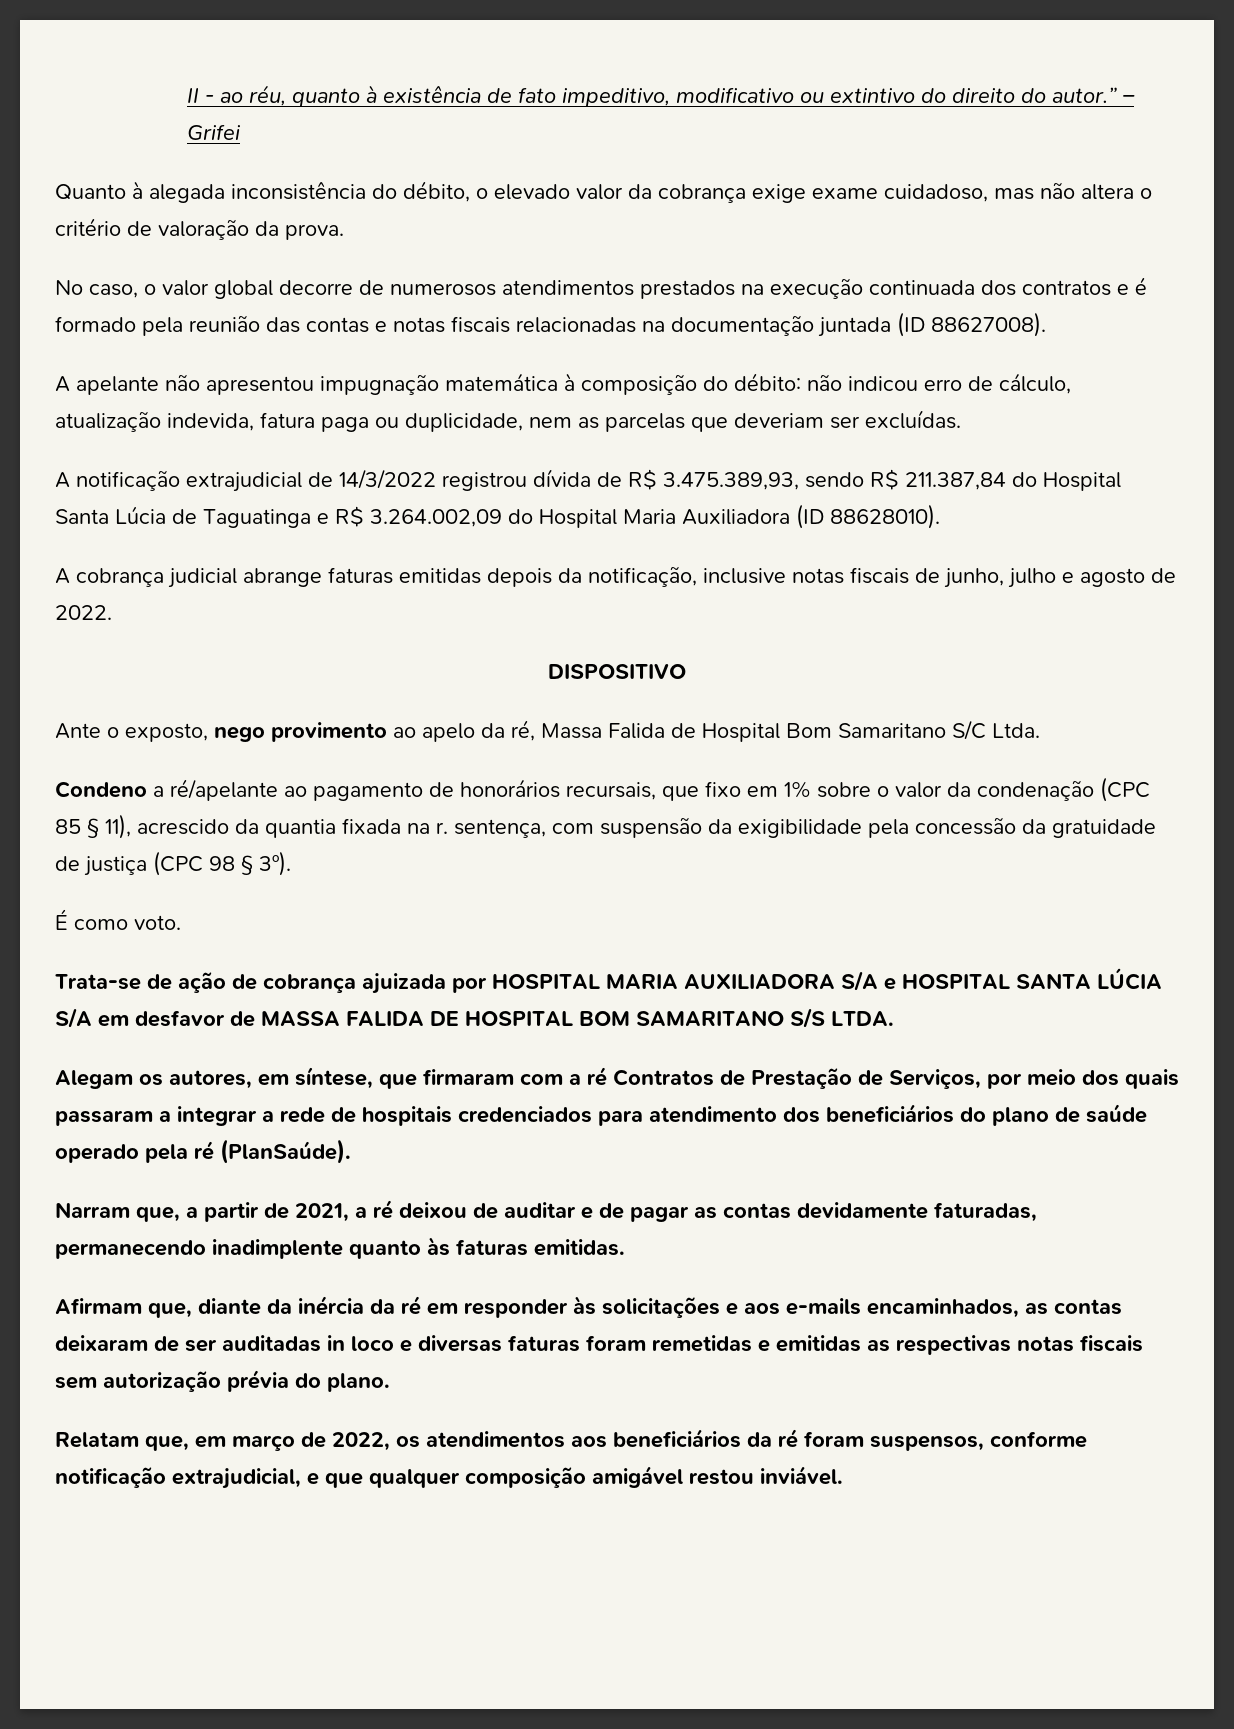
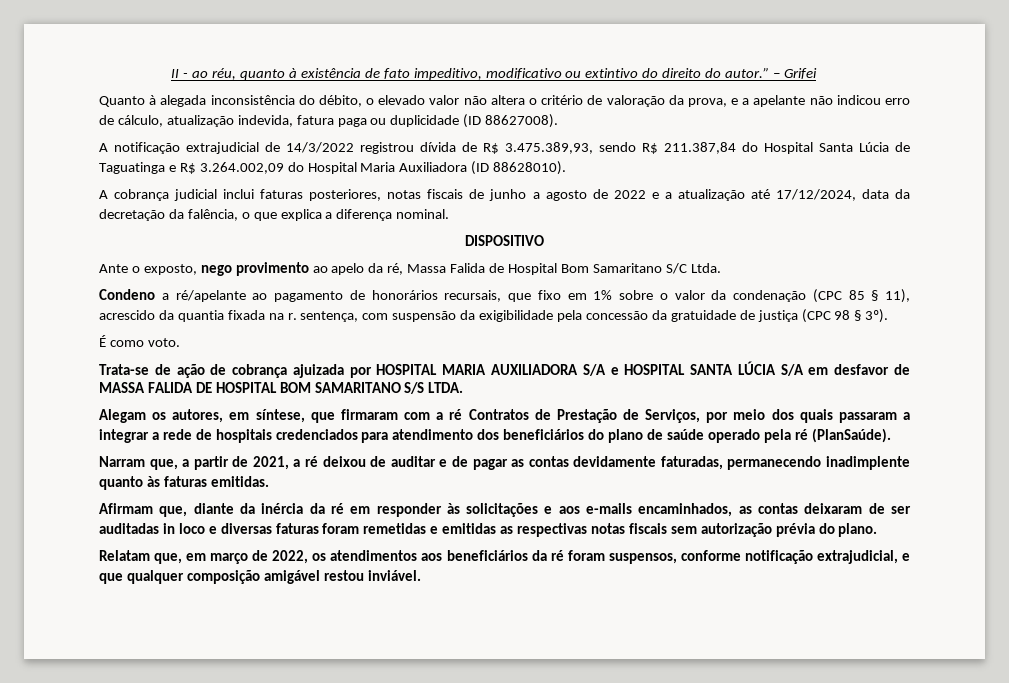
- Quanto à alegada inconsistência do débito, o elevado valor da cobrança exige exame cuidadoso, mas não altera o critério de valoração da prova.
- No caso, o valor global decorre de numerosos atendimentos prestados na execução continuada dos contratos e é formado pela reunião das contas e notas fiscais relacionadas na documentação juntada (ID 88627008).
- A apelante não apresentou impugnação matemática à composição do débito: não indicou erro de cálculo, atualização indevida, fatura paga ou duplicidade, nem as parcelas que deveriam ser excluídas.
+ Quanto à alegada inconsistência do débito, o elevado valor não altera o critério de valoração da prova, e a apelante não indicou erro de cálculo, atualização indevida, fatura paga ou duplicidade (ID 88627008).
- A cobrança judicial abrange faturas emitidas depois da notificação, inclusive notas fiscais de junho, julho e agosto de 2022.
+ A cobrança judicial inclui faturas posteriores, notas fiscais de junho a agosto de 2022 e a atualização até 17/12/2024, data da decretação da falência, o que explica a diferença nominal.

